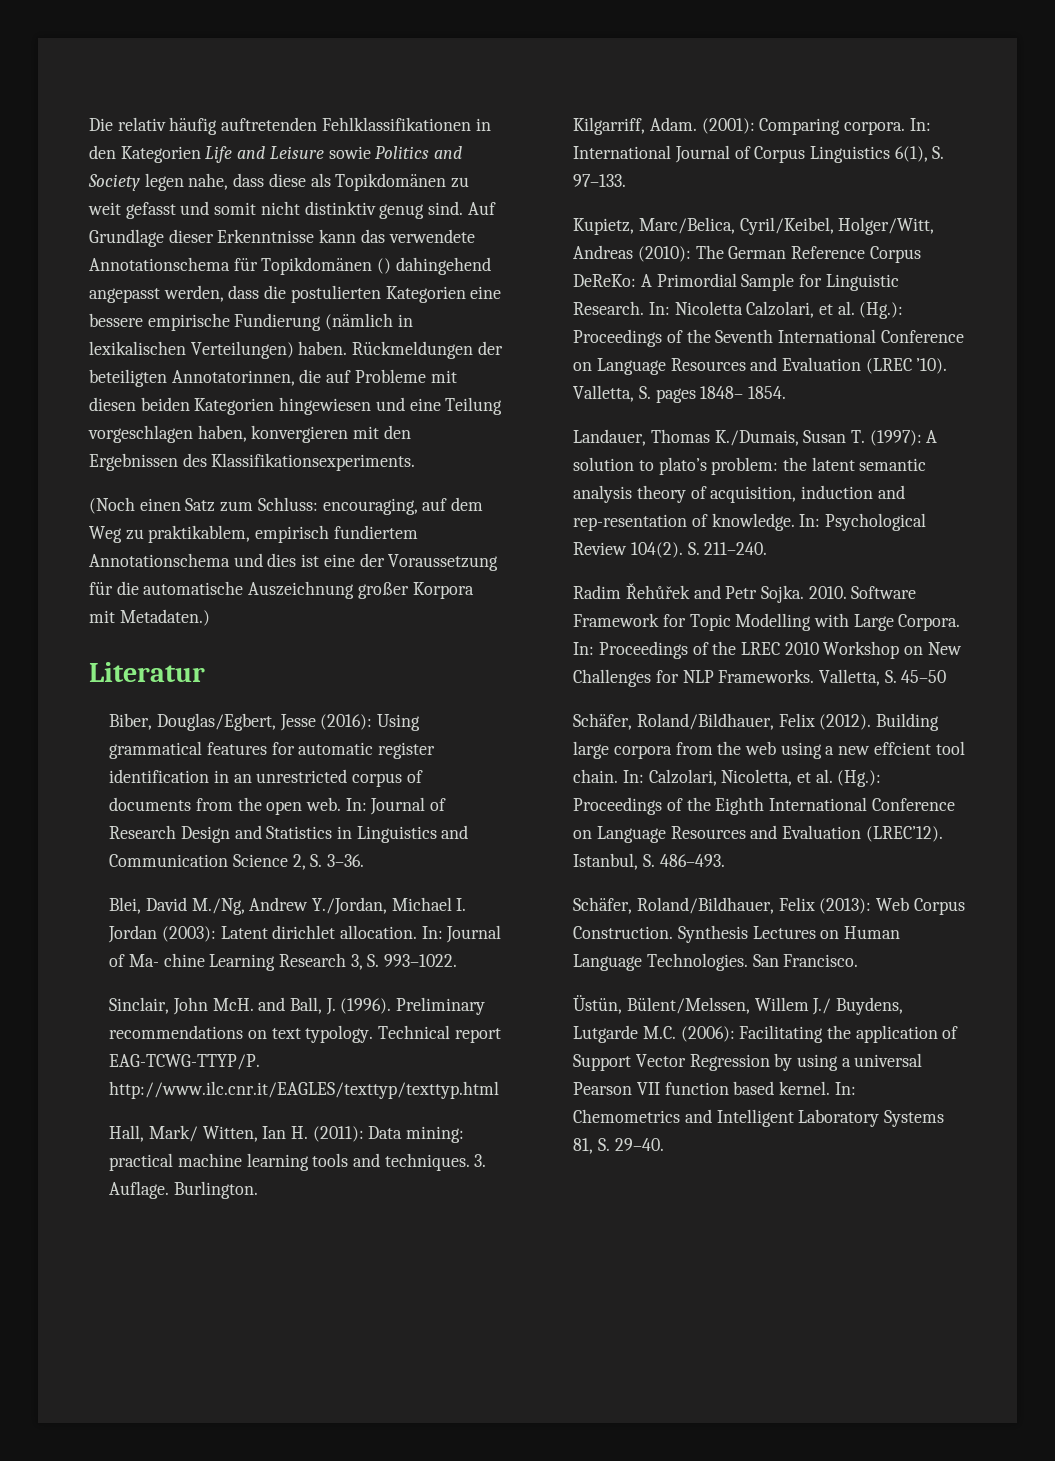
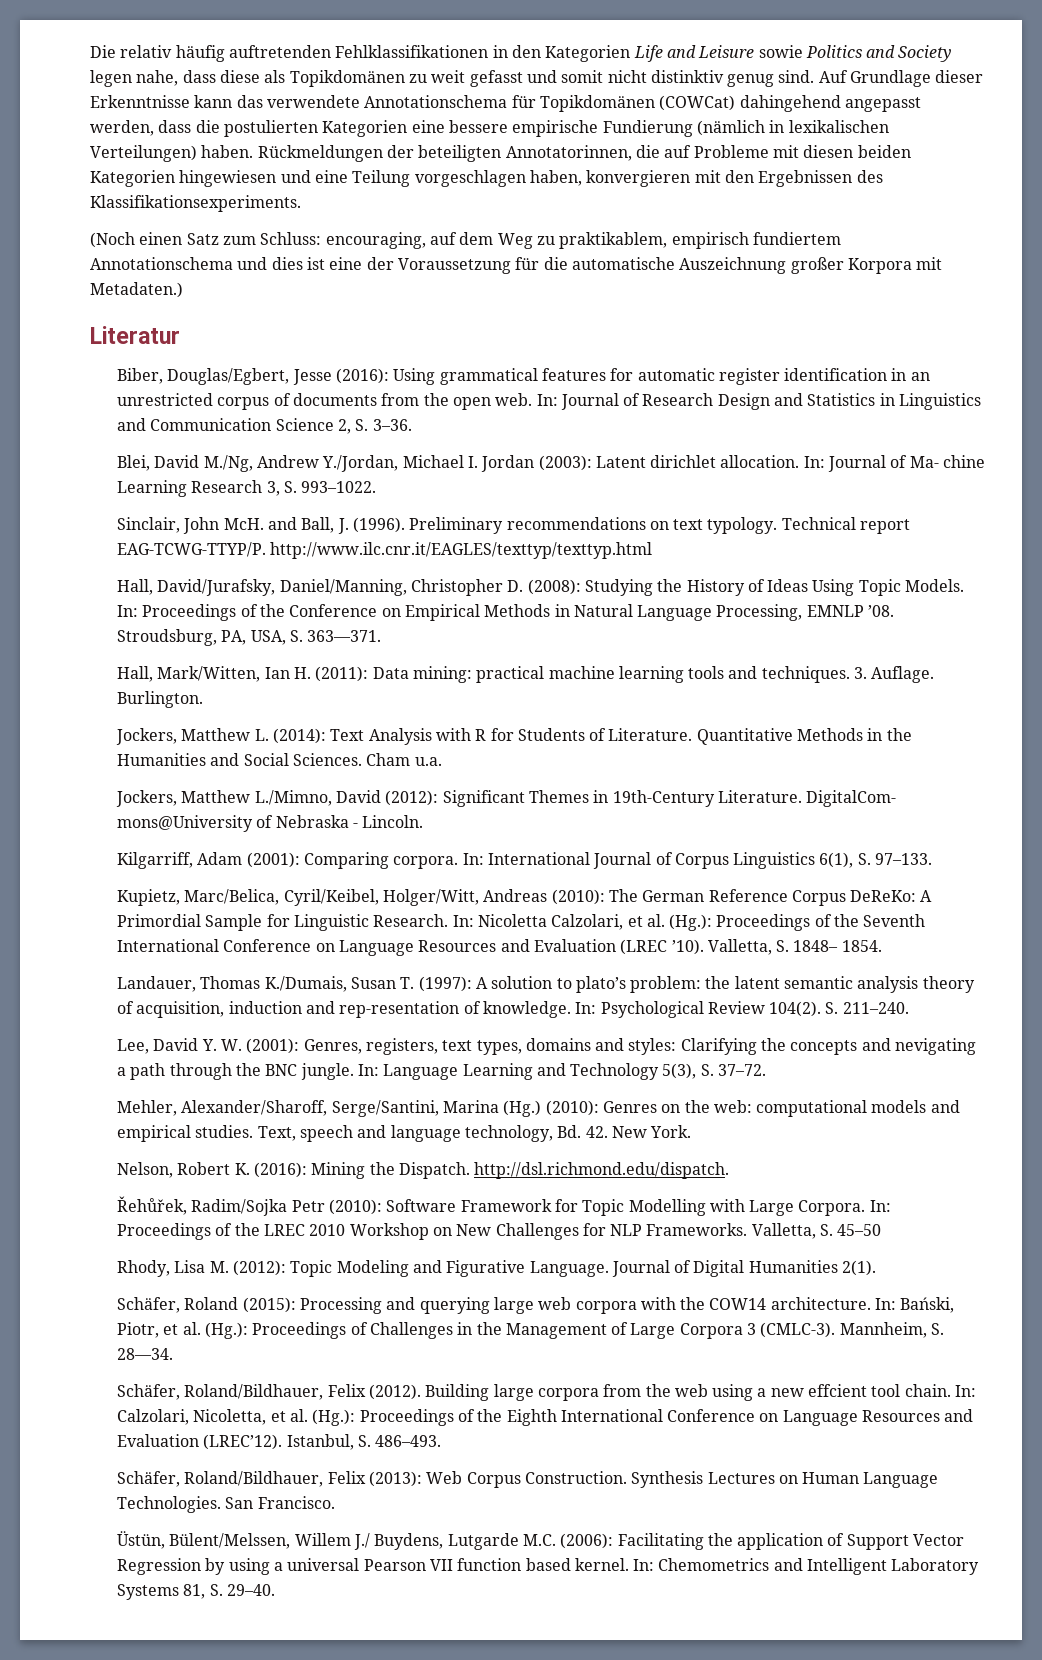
- Auf Grundlage dieser Erkenntnisse kann das verwendete Annotationschema für Topikdomänen () dahingehend angepasst werden, dass die postulierten Kategorien eine bessere empirische Fundierung (nämlich in lexikalischen Verteilungen) haben.
+ Auf Grundlage dieser Erkenntnisse kann das verwendete Annotationschema für Topikdomänen (COWCat) dahingehend angepasst werden, dass die postulierten Kategorien eine bessere empirische Fundierung (nämlich in lexikalischen Verteilungen) haben.
- Hall, Mark/ Witten, Ian H. (2011): Data mining: practical machine learning tools and techniques.
+ Hall, David/Jurafsky, Daniel/Manning, Christopher D. (2008): Studying the History of Ideas Using Topic Models. In: Proceedings of the Conference on Empirical Methods in Natural Language Processing, EMNLP ’08. Stroudsburg, PA, USA, S. 363—371.
+ Hall, Mark/Witten, Ian H. (2011): Data mining: practical machine learning tools and techniques.
+ Jockers, Matthew L. (2014): Text Analysis with R for Students of Literature. Quantitative Methods in the Humanities and Social Sciences. Cham u.a.
+ Jockers, Matthew L./Mimno, David (2012): Significant Themes in 19th-Century Literature. DigitalCom- mons@University of Nebraska - Lincoln.
- Kilgarriff, Adam. (2001): Comparing corpora.
+ Kilgarriff, Adam (2001): Comparing corpora.
- Valletta, S. pages 1848– 1854.
+ Valletta, S. 1848– 1854.
- Radim Řehůřek and Petr Sojka. 2010. Software Framework for Topic Modelling with Large Corpora.
+ Lee, David Y. W. (2001): Genres, registers, text types, domains and styles: Clarifying the concepts and nevigating a path through the BNC jungle. In: Language Learning and Technology 5(3), S. 37–72.
+ Mehler, Alexander/Sharoff, Serge/Santini, Marina (Hg.) (2010): Genres on the web: computational models and empirical studies. Text, speech and language technology, Bd. 42. New York.
+ Nelson, Robert K. (2016): Mining the Dispatch. http://dsl.richmond.edu/dispatch.
+ Řehůřek, Radim/Sojka Petr (2010): Software Framework for Topic Modelling with Large Corpora.
+ Rhody, Lisa M. (2012): Topic Modeling and Figurative Language. Journal of Digital Humanities 2(1).
+ Schäfer, Roland (2015): Processing and querying large web corpora with the COW14 architecture. In: Bański, Piotr, et al. (Hg.): Proceedings of Challenges in the Management of Large Corpora 3 (CMLC-3). Mannheim, S. 28—34.

